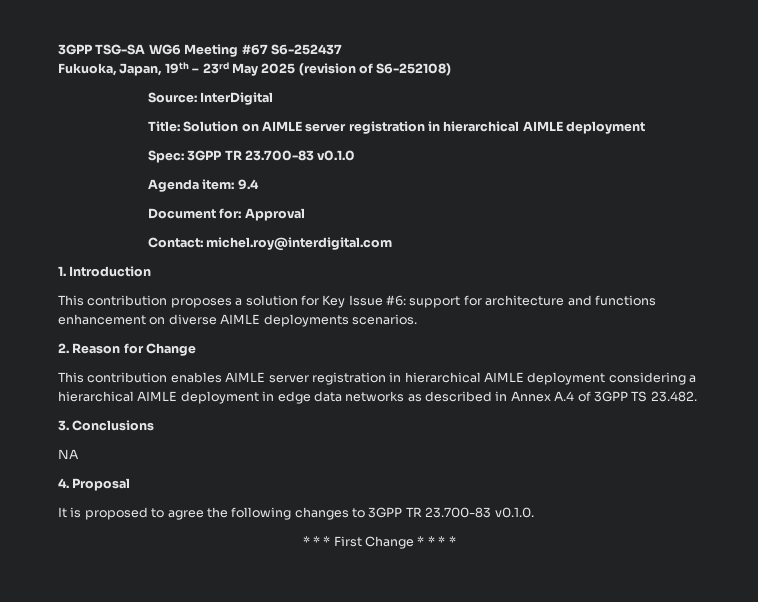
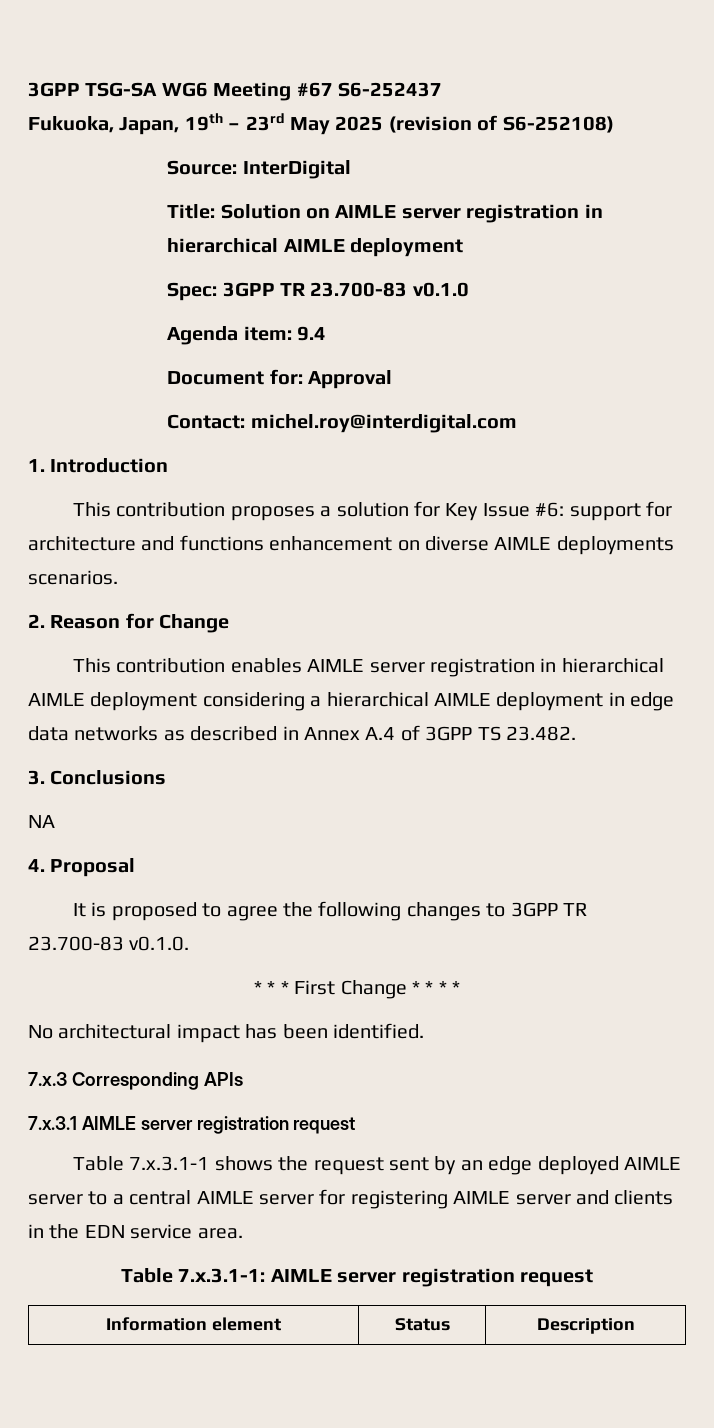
+ No architectural impact has been identified.
+ 7.x.3 Corresponding APIs
+ 7.x.3.1 AIMLE server registration request
+ Table 7.x.3.1-1 shows the request sent by an edge deployed AIMLE server to a central AIMLE server for registering AIMLE server and clients in the EDN service area.
+ Table 7.x.3.1-1: AIMLE server registration request
+ Information element | Status | Description

